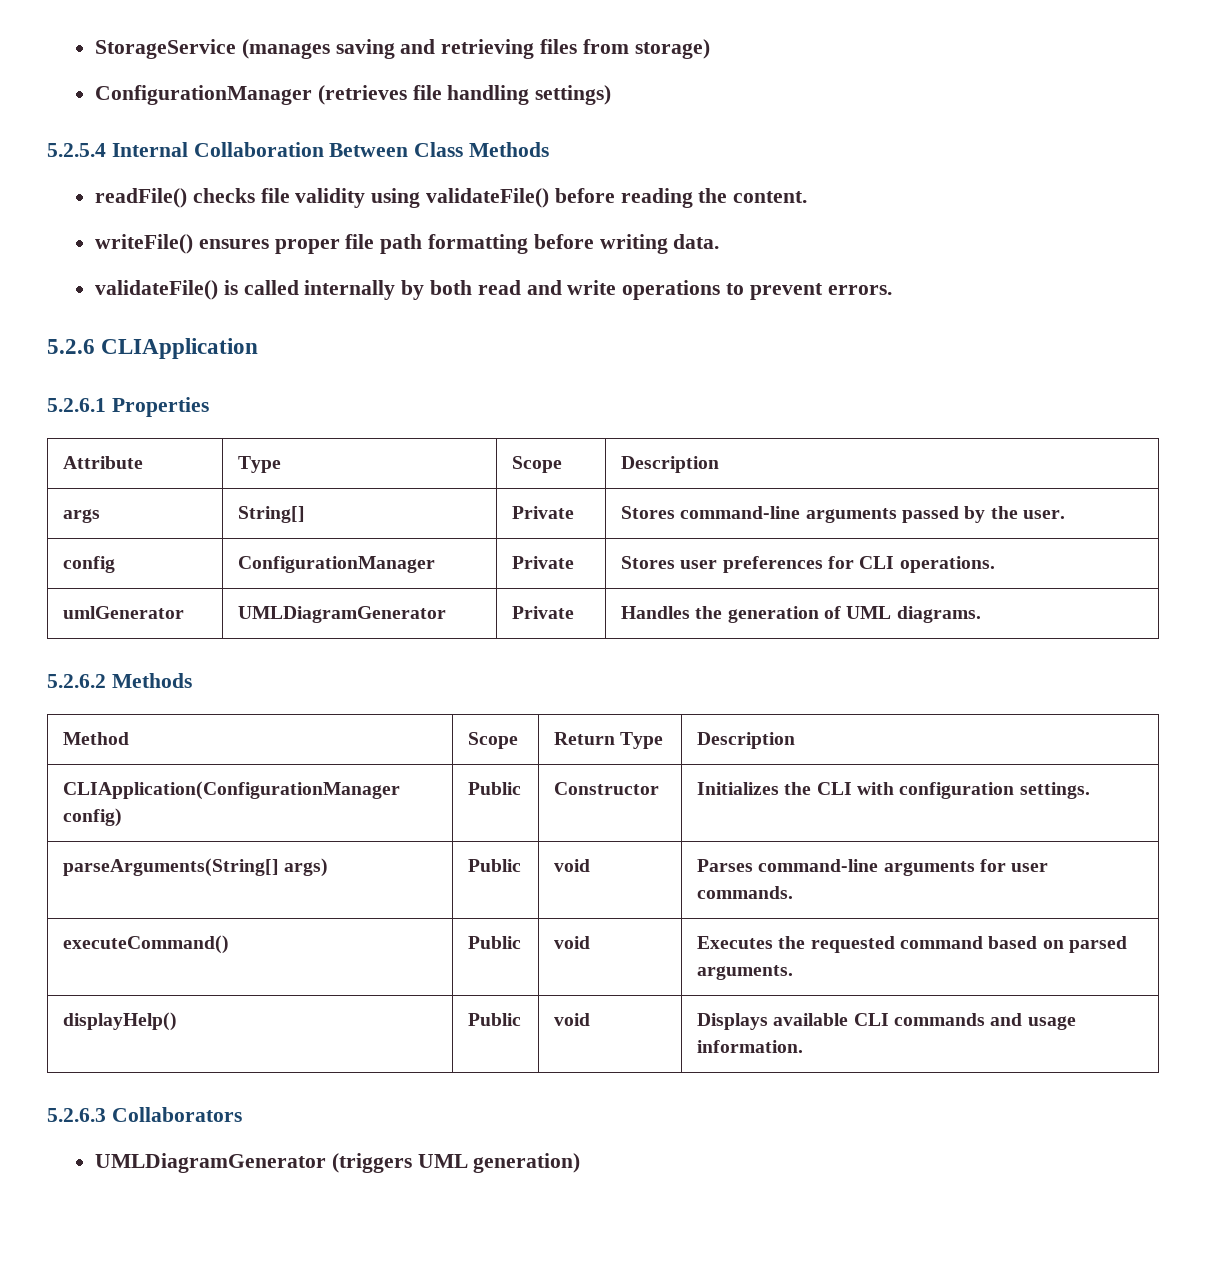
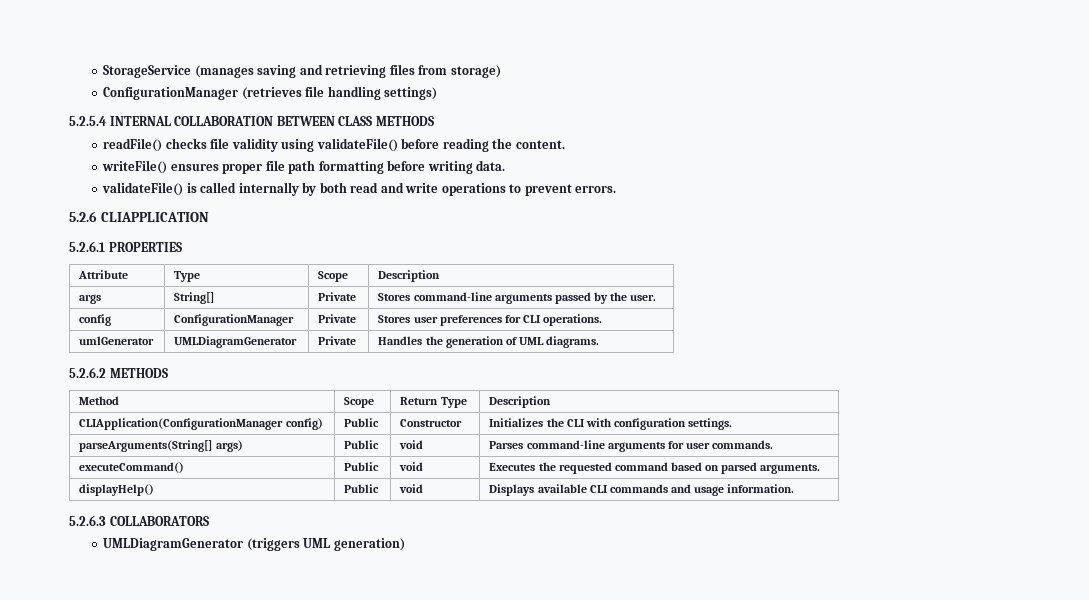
- 5.2.5.4 Internal Collaboration Between Class Methods
+ 5.2.5.4 INTERNAL COLLABORATION BETWEEN CLASS METHODS
- 5.2.6 CLIApplication
+ 5.2.6 CLIAPPLICATION
- 5.2.6.1 Properties
+ 5.2.6.1 PROPERTIES
- 5.2.6.2 Methods
+ 5.2.6.2 METHODS
- 5.2.6.3 Collaborators
+ 5.2.6.3 COLLABORATORS

